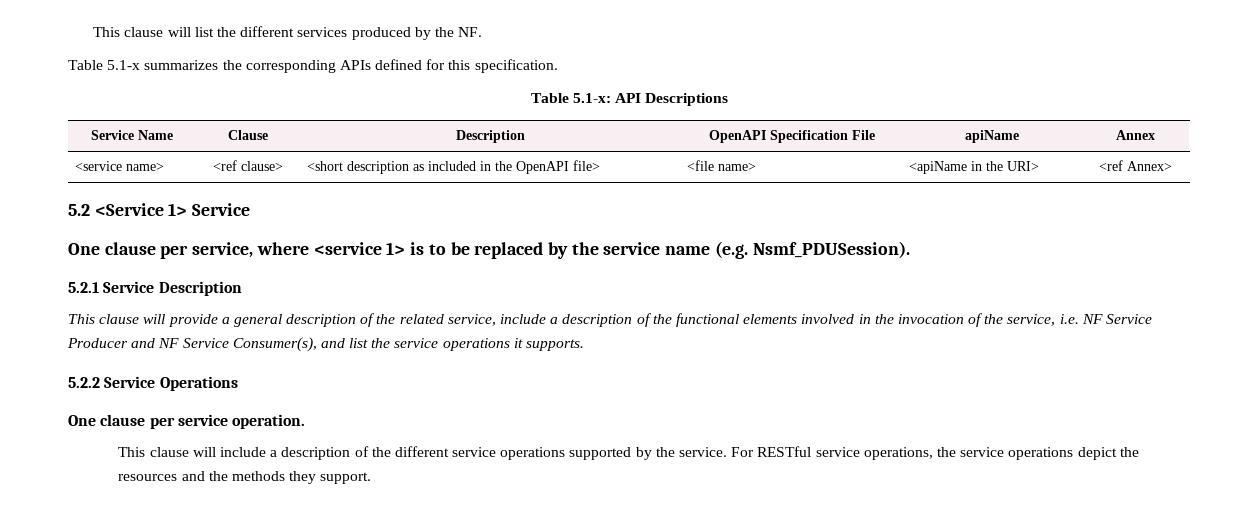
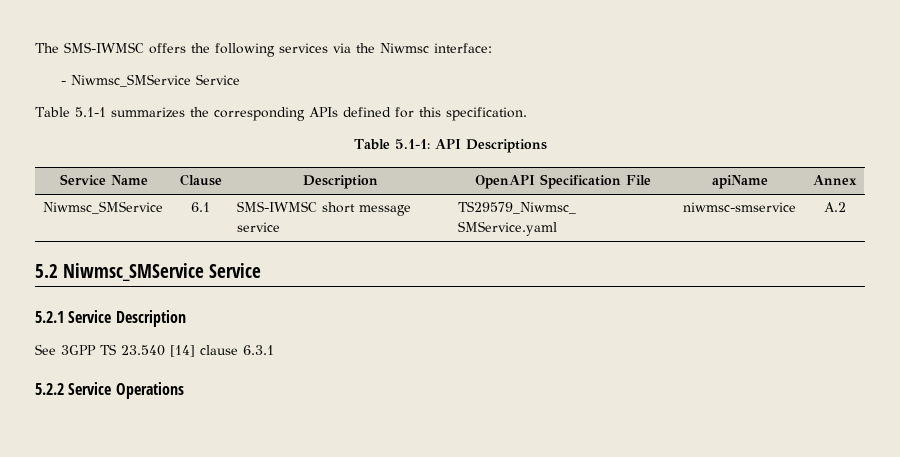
- This clause will list the different services produced by the NF.
- Table 5.1-x summarizes the corresponding APIs defined for this specification.
+ The SMS-IWMSC offers the following services via the Niwmsc interface:
+ - Niwmsc_SMService Service
+ Table 5.1-1 summarizes the corresponding APIs defined for this specification.
- Table 5.1-x: API Descriptions
+ Table 5.1-1: API Descriptions
- <service name> | <ref clause> | <short description as included in the OpenAPI file> | <file name> | <apiName in the URI> | <ref Annex>
+ Niwmsc_SMService | 6.1 | SMS-IWMSC short message service | TS29579_Niwmsc_ SMService.yaml | niwmsc-smservice | A.2
- 5.2 <Service 1> Service
- One clause per service, where <service 1> is to be replaced by the service name (e.g. Nsmf_PDUSession).
+ 5.2 Niwmsc_SMService Service
  5.2.1 Service Description
- This clause will provide a general description of the related service, include a description of the functional elements involved in the invocation of the service, i.e. NF Service Producer and NF Service Consumer(s), and list the service operations it supports.
+ See 3GPP TS 23.540 [14] clause 6.3.1
  5.2.2 Service Operations
- One clause per service operation.
- This clause will include a description of the different service operations supported by the service. For RESTful service operations, the service operations depict the resources and the methods they support.

